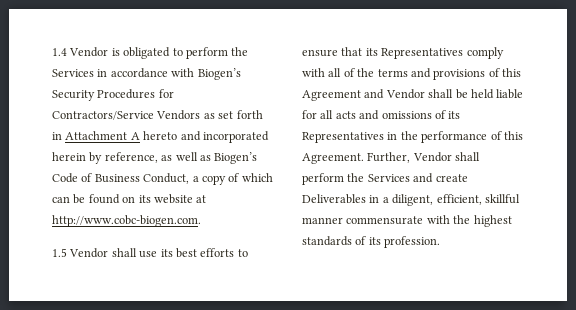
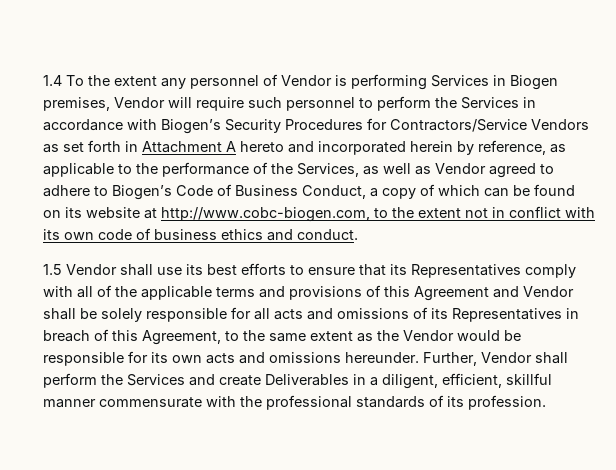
- 1.4 Vendor is obligated to perform the Services in accordance with Biogen’s Security Procedures for Contractors/Service Vendors as set forth in Attachment A hereto and incorporated herein by reference, as well as Biogen’s Code of Business Conduct, a copy of which can be found on its website at http://www.cobc-biogen.com.
+ 1.4 To the extent any personnel of Vendor is performing Services in Biogen premises, Vendor will require such personnel to perform the Services in accordance with Biogen’s Security Procedures for Contractors/Service Vendors as set forth in Attachment A hereto and incorporated herein by reference, as applicable to the performance of the Services, as well as Vendor agreed to adhere to Biogen’s Code of Business Conduct, a copy of which can be found on its website at http://www.cobc-biogen.com, to the extent not in conflict with its own code of business ethics and conduct.
- 1.5 Vendor shall use its best efforts to ensure that its Representatives comply with all of the terms and provisions of this Agreement and Vendor shall be held liable for all acts and omissions of its Representatives in the performance of this Agreement.
+ 1.5 Vendor shall use its best efforts to ensure that its Representatives comply with all of the applicable terms and provisions of this Agreement and Vendor shall be solely responsible for all acts and omissions of its Representatives in breach of this Agreement, to the same extent as the Vendor would be responsible for its own acts and omissions hereunder.
- Further, Vendor shall perform the Services and create Deliverables in a diligent, efficient, skillful manner commensurate with the highest standards of its profession.
+ Further, Vendor shall perform the Services and create Deliverables in a diligent, efficient, skillful manner commensurate with the professional standards of its profession.

